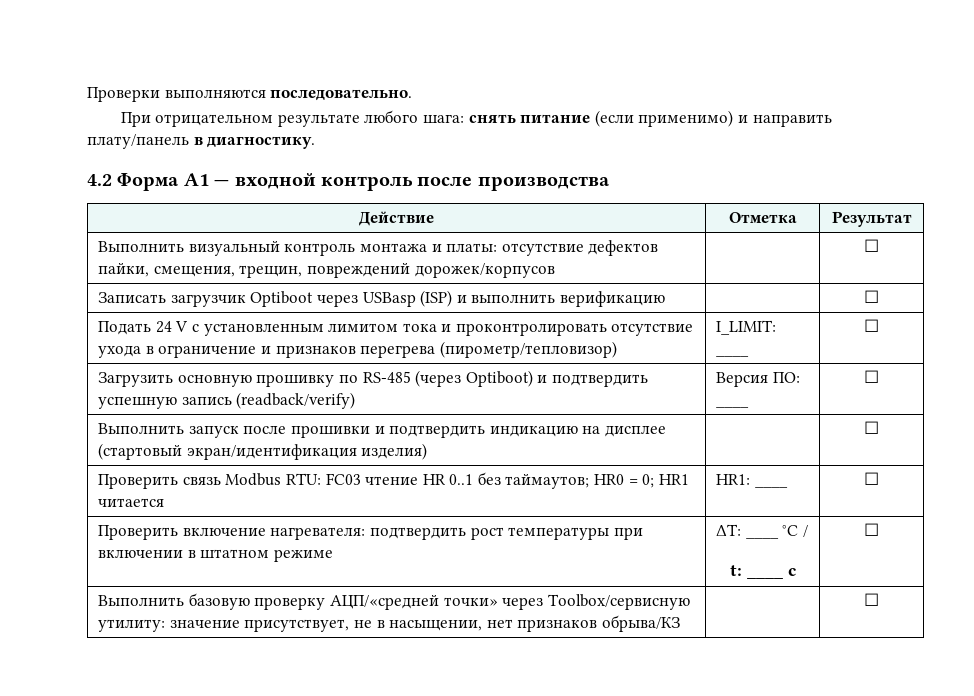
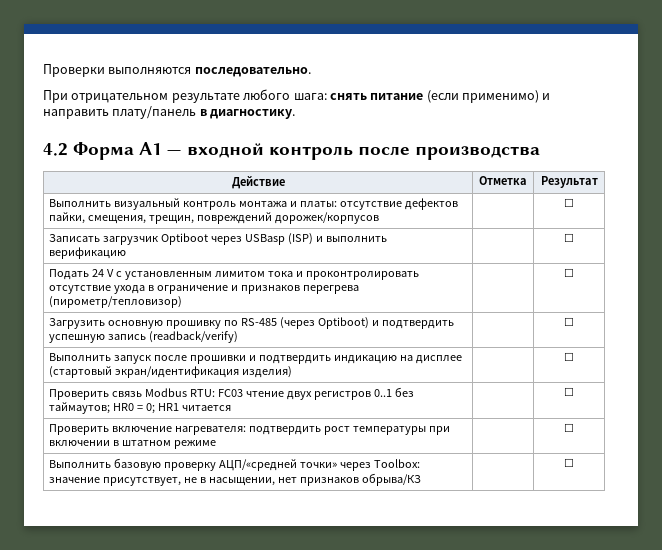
- Подать 24 V с установленным лимитом тока и проконтролировать отсутствие ухода в ограничение и признаков перегрева (пирометр/тепловизор) | I_LIMIT: ____ | ☐
+ Подать 24 V с установленным лимитом тока и проконтролировать отсутствие ухода в ограничение и признаков перегрева (пирометр/тепловизор) | | ☐
- Загрузить основную прошивку по RS-485 (через Optiboot) и подтвердить успешную запись (readback/verify) | Версия ПО: ____ | ☐
+ Загрузить основную прошивку по RS-485 (через Optiboot) и подтвердить успешную запись (readback/verify) | | ☐
- Проверить связь Modbus RTU: FC03 чтение HR 0..1 без таймаутов; HR0 = 0; HR1 читается | HR1: ____ | ☐
+ Проверить связь Modbus RTU: FC03 чтение двух регистров 0..1 без таймаутов; HR0 = 0; HR1 читается | | ☐
- Проверить включение нагревателя: подтвердить рост температуры при включении в штатном режиме | ΔT: ____ °C /
- t: ____ c | ☐
+ Проверить включение нагревателя: подтвердить рост температуры при включении в штатном режиме | | ☐
- Выполнить базовую проверку АЦП/«средней точки» через Toolbox/сервисную утилиту: значение присутствует, не в насыщении, нет признаков обрыва/КЗ | | ☐
+ Выполнить базовую проверку АЦП/«средней точки» через Toolbox: значение присутствует, не в насыщении, нет признаков обрыва/КЗ | | ☐

